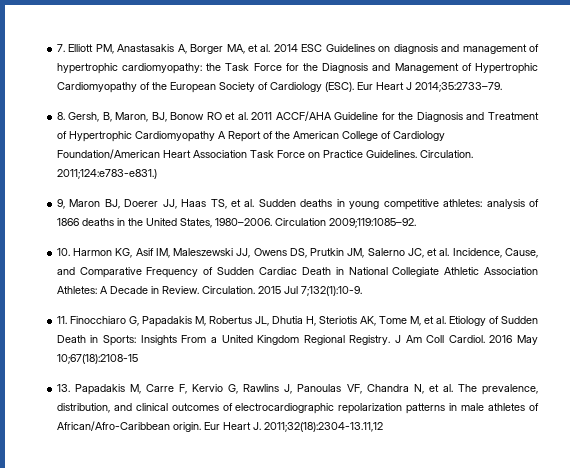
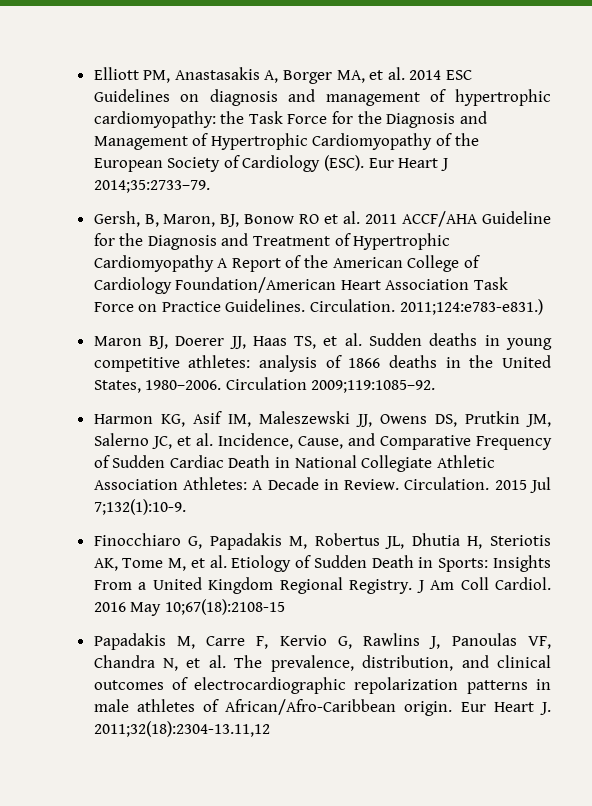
- 7. Elliott PM, Anastasakis A, Borger MA, et al. 2014 ESC Guidelines on diagnosis and management of hypertrophic cardiomyopathy: the Task Force for the Diagnosis and Management of Hypertrophic Cardiomyopathy of the European Society of Cardiology (ESC).
+ Elliott PM, Anastasakis A, Borger MA, et al. 2014 ESC Guidelines on diagnosis and management of hypertrophic cardiomyopathy: the Task Force for the Diagnosis and Management of Hypertrophic Cardiomyopathy of the European Society of Cardiology (ESC).
- 8. Gersh, B, Maron, BJ, Bonow RO et al. 2011 ACCF/AHA Guideline for the Diagnosis and Treatment of Hypertrophic Cardiomyopathy A Report of the American College of Cardiology Foundation/American Heart Association Task Force on Practice Guidelines.
+ Gersh, B, Maron, BJ, Bonow RO et al. 2011 ACCF/AHA Guideline for the Diagnosis and Treatment of Hypertrophic Cardiomyopathy A Report of the American College of Cardiology Foundation/American Heart Association Task Force on Practice Guidelines.
- 9, Maron BJ, Doerer JJ, Haas TS, et al. Sudden deaths in young competitive athletes: analysis of 1866 deaths in the United States, 1980–2006.
+ Maron BJ, Doerer JJ, Haas TS, et al. Sudden deaths in young competitive athletes: analysis of 1866 deaths in the United States, 1980–2006.
- 10. Harmon KG, Asif IM, Maleszewski JJ, Owens DS, Prutkin JM, Salerno JC, et al. Incidence, Cause, and Comparative Frequency of Sudden Cardiac Death in National Collegiate Athletic Association Athletes: A Decade in Review.
+ Harmon KG, Asif IM, Maleszewski JJ, Owens DS, Prutkin JM, Salerno JC, et al. Incidence, Cause, and Comparative Frequency of Sudden Cardiac Death in National Collegiate Athletic Association Athletes: A Decade in Review.
- 11. Finocchiaro G, Papadakis M, Robertus JL, Dhutia H, Steriotis AK, Tome M, et al. Etiology of Sudden Death in Sports: Insights From a United Kingdom Regional Registry.
+ Finocchiaro G, Papadakis M, Robertus JL, Dhutia H, Steriotis AK, Tome M, et al. Etiology of Sudden Death in Sports: Insights From a United Kingdom Regional Registry.
- 13. Papadakis M, Carre F, Kervio G, Rawlins J, Panoulas VF, Chandra N, et al. The prevalence, distribution, and clinical outcomes of electrocardiographic repolarization patterns in male athletes of African/Afro-Caribbean origin.
+ Papadakis M, Carre F, Kervio G, Rawlins J, Panoulas VF, Chandra N, et al. The prevalence, distribution, and clinical outcomes of electrocardiographic repolarization patterns in male athletes of African/Afro-Caribbean origin.

